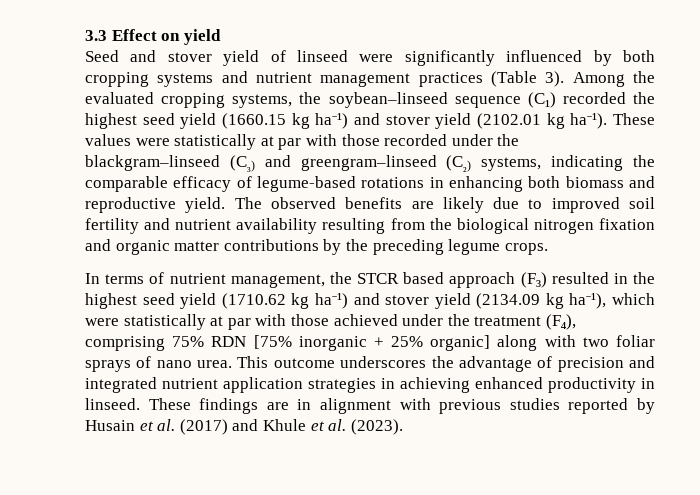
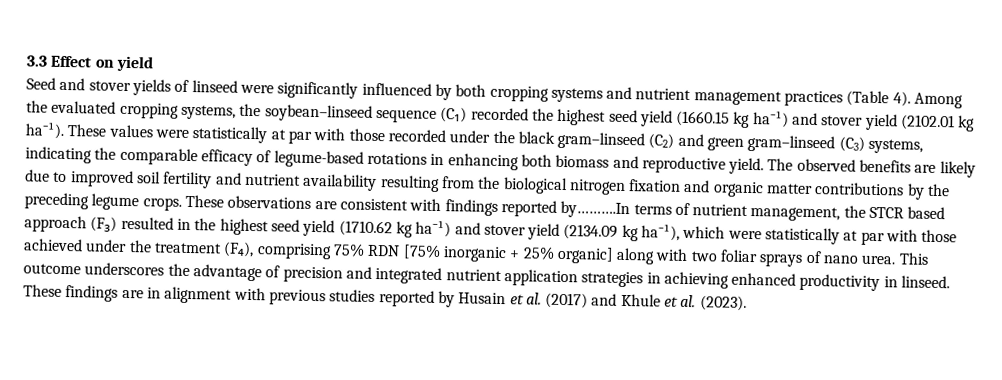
- Seed and stover yield of linseed were significantly influenced by both cropping systems and nutrient management practices (Table 3).
+ Seed and stover yields of linseed were significantly influenced by both cropping systems and nutrient management practices (Table 4).
- These values were statistically at par with those recorded under the blackgram–linseed (C₃) and greengram–linseed (C₂) systems, indicating the comparable efficacy of legume-based rotations in enhancing both biomass and reproductive yield.
+ These values were statistically at par with those recorded under the black gram–linseed (C2) and green gram–linseed (C3) systems, indicating the comparable efficacy of legume-based rotations in enhancing both biomass and reproductive yield.
- The observed benefits are likely due to improved soil fertility and nutrient availability resulting from the biological nitrogen fixation and organic matter contributions by the preceding legume crops.
- In terms of nutrient management, the STCR based approach (F₃) resulted in the highest seed yield (1710.62 kg ha⁻¹) and stover yield (2134.09 kg ha⁻¹), which were statistically at par with those achieved under the treatment (F₄), comprising 75% RDN [75% inorganic + 25% organic] along with two foliar sprays of nano urea.
+ The observed benefits are likely due to improved soil fertility and nutrient availability resulting from the biological nitrogen fixation and organic matter contributions by the preceding legume crops. These observations are consistent with findings reported by……….In terms of nutrient management, the STCR based approach (F₃) resulted in the highest seed yield (1710.62 kg ha⁻¹) and stover yield (2134.09 kg ha⁻¹), which were statistically at par with those achieved under the treatment (F₄), comprising 75% RDN [75% inorganic + 25% organic] along with two foliar sprays of nano urea.

